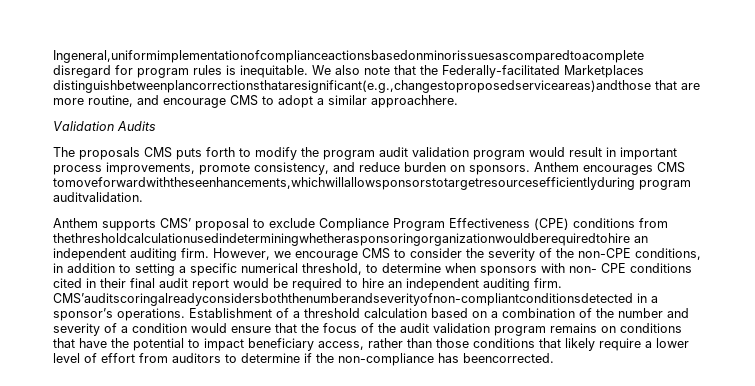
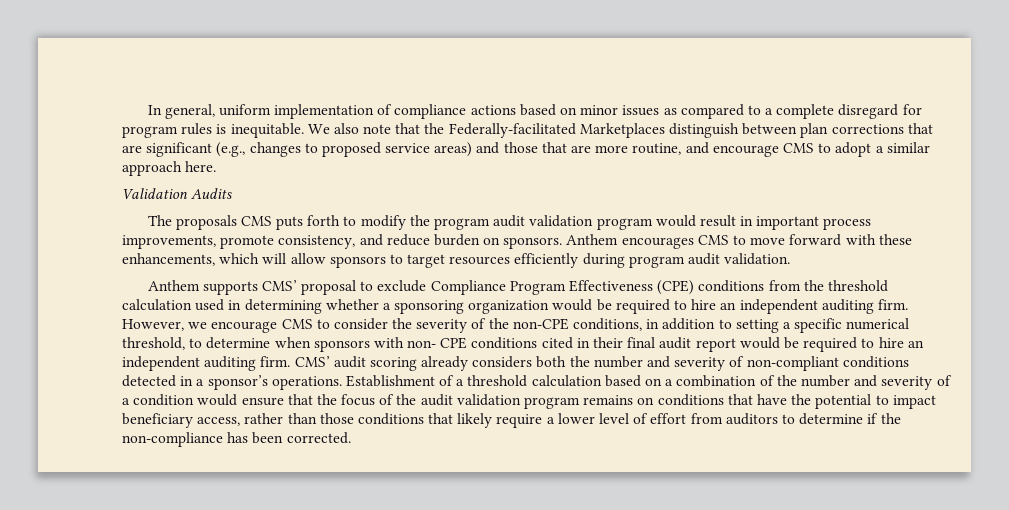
- Ingeneral,uniformimplementationofcomplianceactionsbasedonminorissuesascomparedtoacomplete disregard for program rules is inequitable.
+ In general, uniform implementation of compliance actions based on minor issues as compared to a complete disregard for program rules is inequitable.
- We also note that the Federally-facilitated Marketplaces distinguishbetweenplancorrectionsthataresignificant(e.g.,changestoproposedserviceareas)andthose that are more routine, and encourage CMS to adopt a similar approachhere.
+ We also note that the Federally-facilitated Marketplaces distinguish between plan corrections that are significant (e.g., changes to proposed service areas) and those that are more routine, and encourage CMS to adopt a similar approach here.
- Anthem encourages CMS tomoveforwardwiththeseenhancements,whichwillallowsponsorstotargetresourcesefficientlyduring program auditvalidation.
+ Anthem encourages CMS to move forward with these enhancements, which will allow sponsors to target resources efficiently during program audit validation.
- Anthem supports CMS’ proposal to exclude Compliance Program Effectiveness (CPE) conditions from thethresholdcalculationusedindeterminingwhetherasponsoringorganizationwouldberequiredtohire an independent auditing firm.
+ Anthem supports CMS’ proposal to exclude Compliance Program Effectiveness (CPE) conditions from the threshold calculation used in determining whether a sponsoring organization would be required to hire an independent auditing firm.
- CMS’auditscoringalreadyconsidersboththenumberandseverityofnon-compliantconditionsdetected in a sponsor’s operations.
+ CMS’ audit scoring already considers both the number and severity of non-compliant conditions detected in a sponsor’s operations.
- Establishment of a threshold calculation based on a combination of the number and severity of a condition would ensure that the focus of the audit validation program remains on conditions that have the potential to impact beneficiary access, rather than those conditions that likely require a lower level of effort from auditors to determine if the non-compliance has beencorrected.
+ Establishment of a threshold calculation based on a combination of the number and severity of a condition would ensure that the focus of the audit validation program remains on conditions that have the potential to impact beneficiary access, rather than those conditions that likely require a lower level of effort from auditors to determine if the non-compliance has been corrected.

